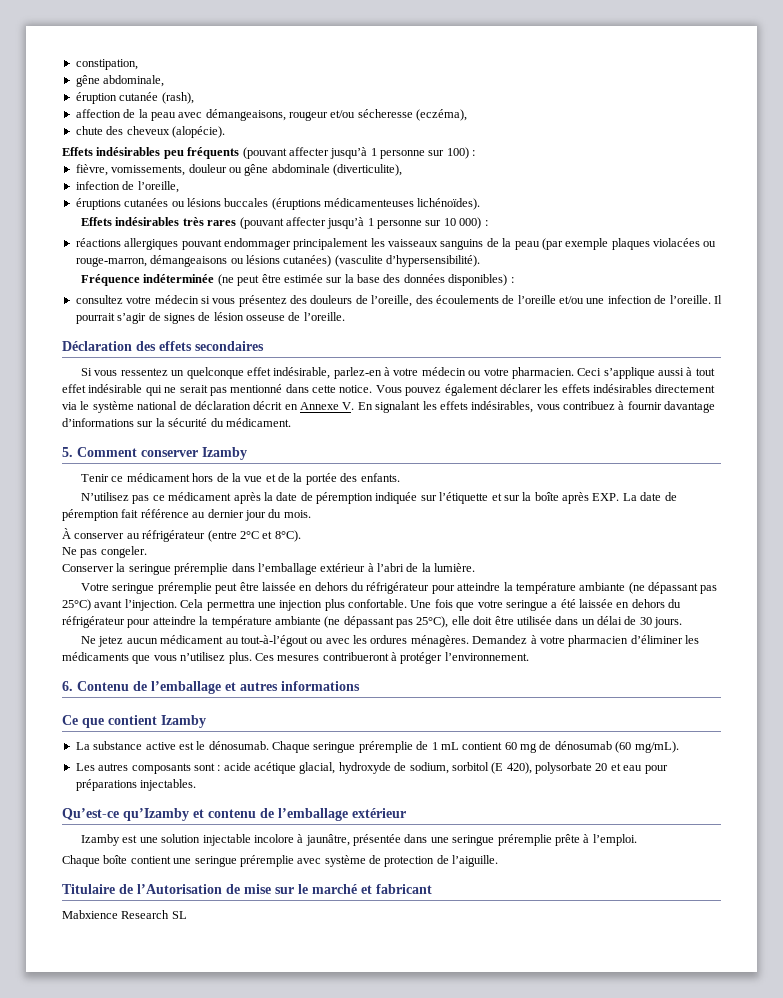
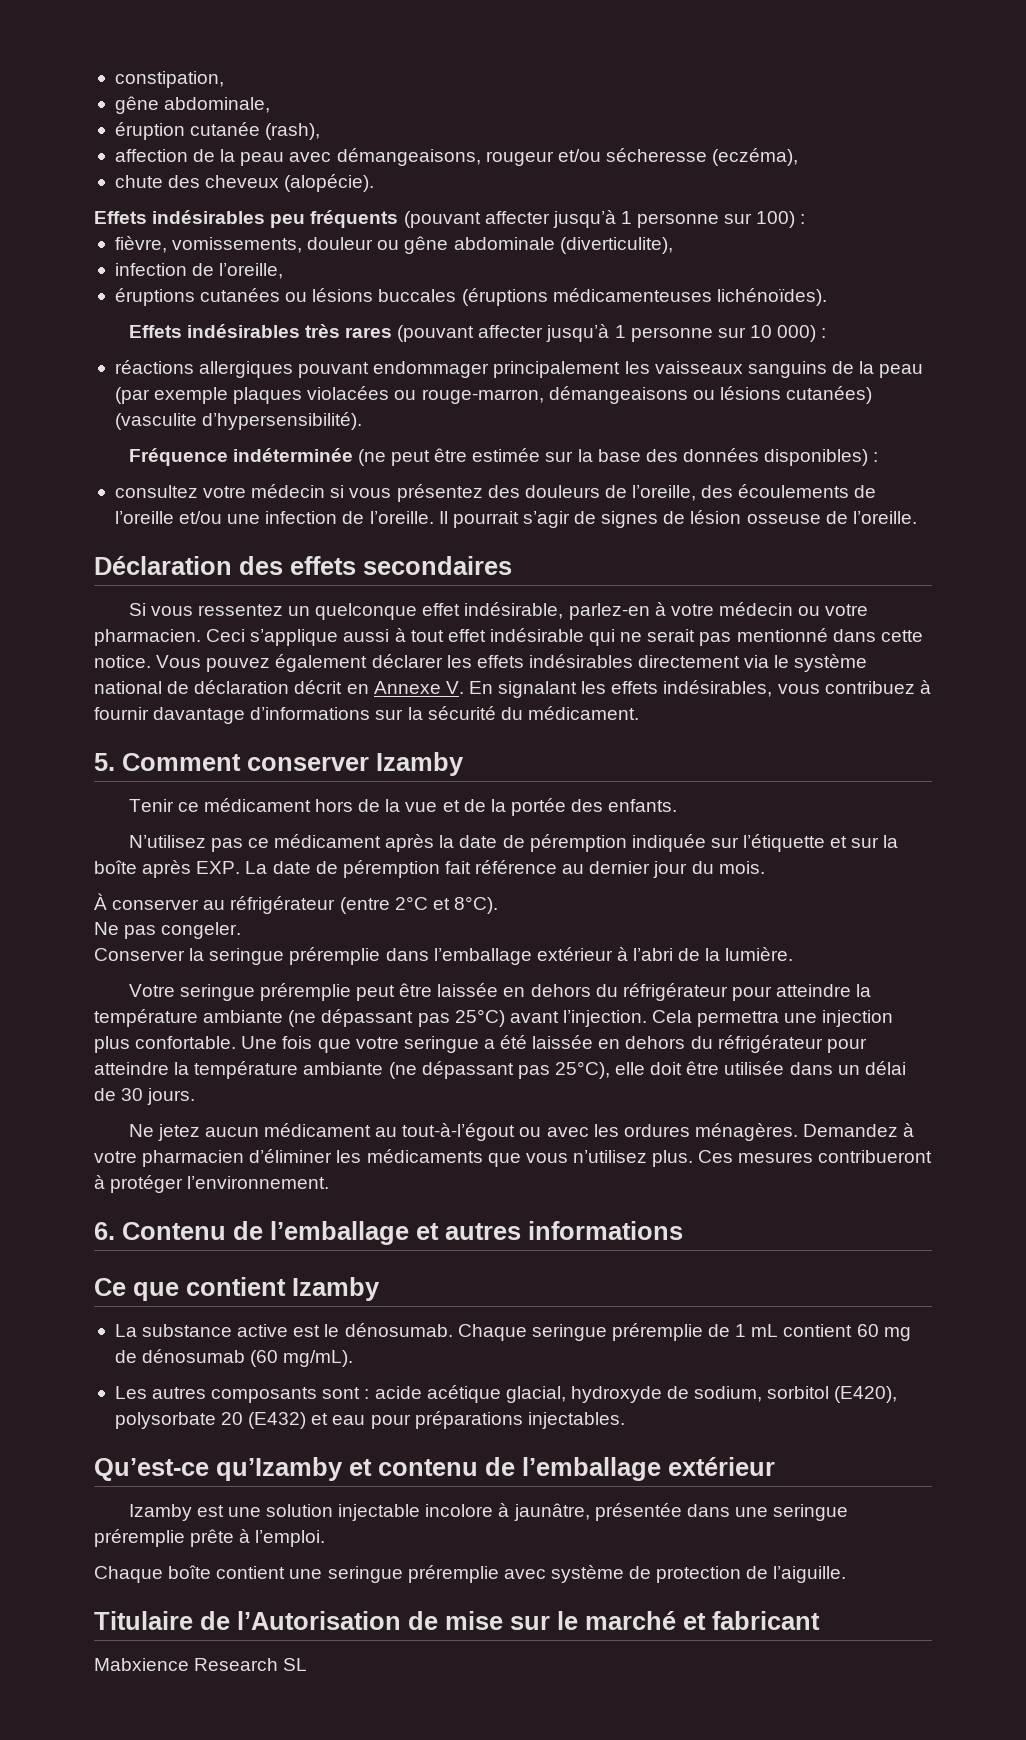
- Les autres composants sont : acide acétique glacial, hydroxyde de sodium, sorbitol (E 420), polysorbate 20 et eau pour préparations injectables.
+ Les autres composants sont : acide acétique glacial, hydroxyde de sodium, sorbitol (E420), polysorbate 20 (E432) et eau pour préparations injectables.

